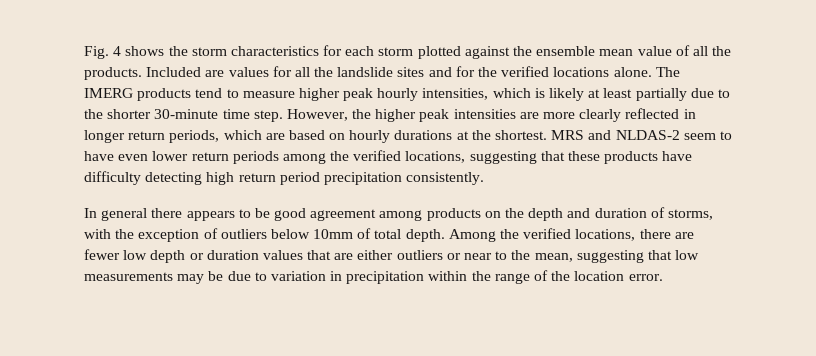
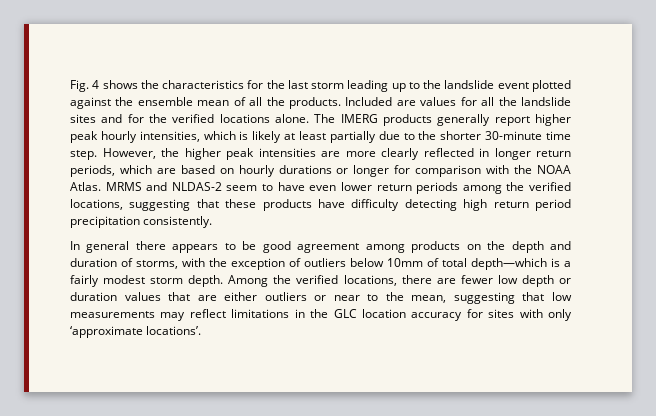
- Fig. 4 shows the storm characteristics for each storm plotted against the ensemble mean value of all the products.
+ Fig. 4 shows the characteristics for the last storm leading up to the landslide event plotted against the ensemble mean of all the products.
- The IMERG products tend to measure higher peak hourly intensities, which is likely at least partially due to the shorter 30-minute time step.
+ The IMERG products generally report higher peak hourly intensities, which is likely at least partially due to the shorter 30-minute time step.
- However, the higher peak intensities are more clearly reflected in longer return periods, which are based on hourly durations at the shortest. MRS and NLDAS-2 seem to have even lower return periods among the verified locations, suggesting that these products have difficulty detecting high return period precipitation consistently.
+ However, the higher peak intensities are more clearly reflected in longer return periods, which are based on hourly durations or longer for comparison with the NOAA Atlas. MRMS and NLDAS-2 seem to have even lower return periods among the verified locations, suggesting that these products have difficulty detecting high return period precipitation consistently.
- In general there appears to be good agreement among products on the depth and duration of storms, with the exception of outliers below 10mm of total depth.
+ In general there appears to be good agreement among products on the depth and duration of storms, with the exception of outliers below 10mm of total depth—which is a fairly modest storm depth.
- Among the verified locations, there are fewer low depth or duration values that are either outliers or near to the mean, suggesting that low measurements may be due to variation in precipitation within the range of the location error.
+ Among the verified locations, there are fewer low depth or duration values that are either outliers or near to the mean, suggesting that low measurements may reflect limitations in the GLC location accuracy for sites with only ‘approximate locations’.

